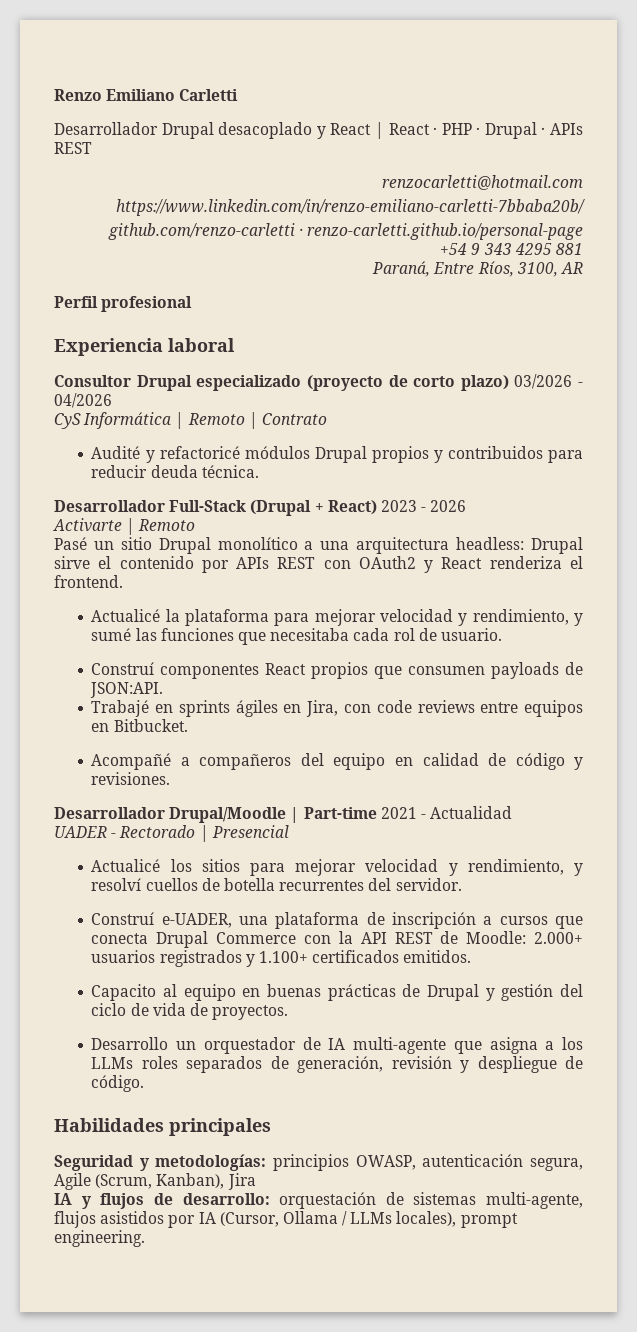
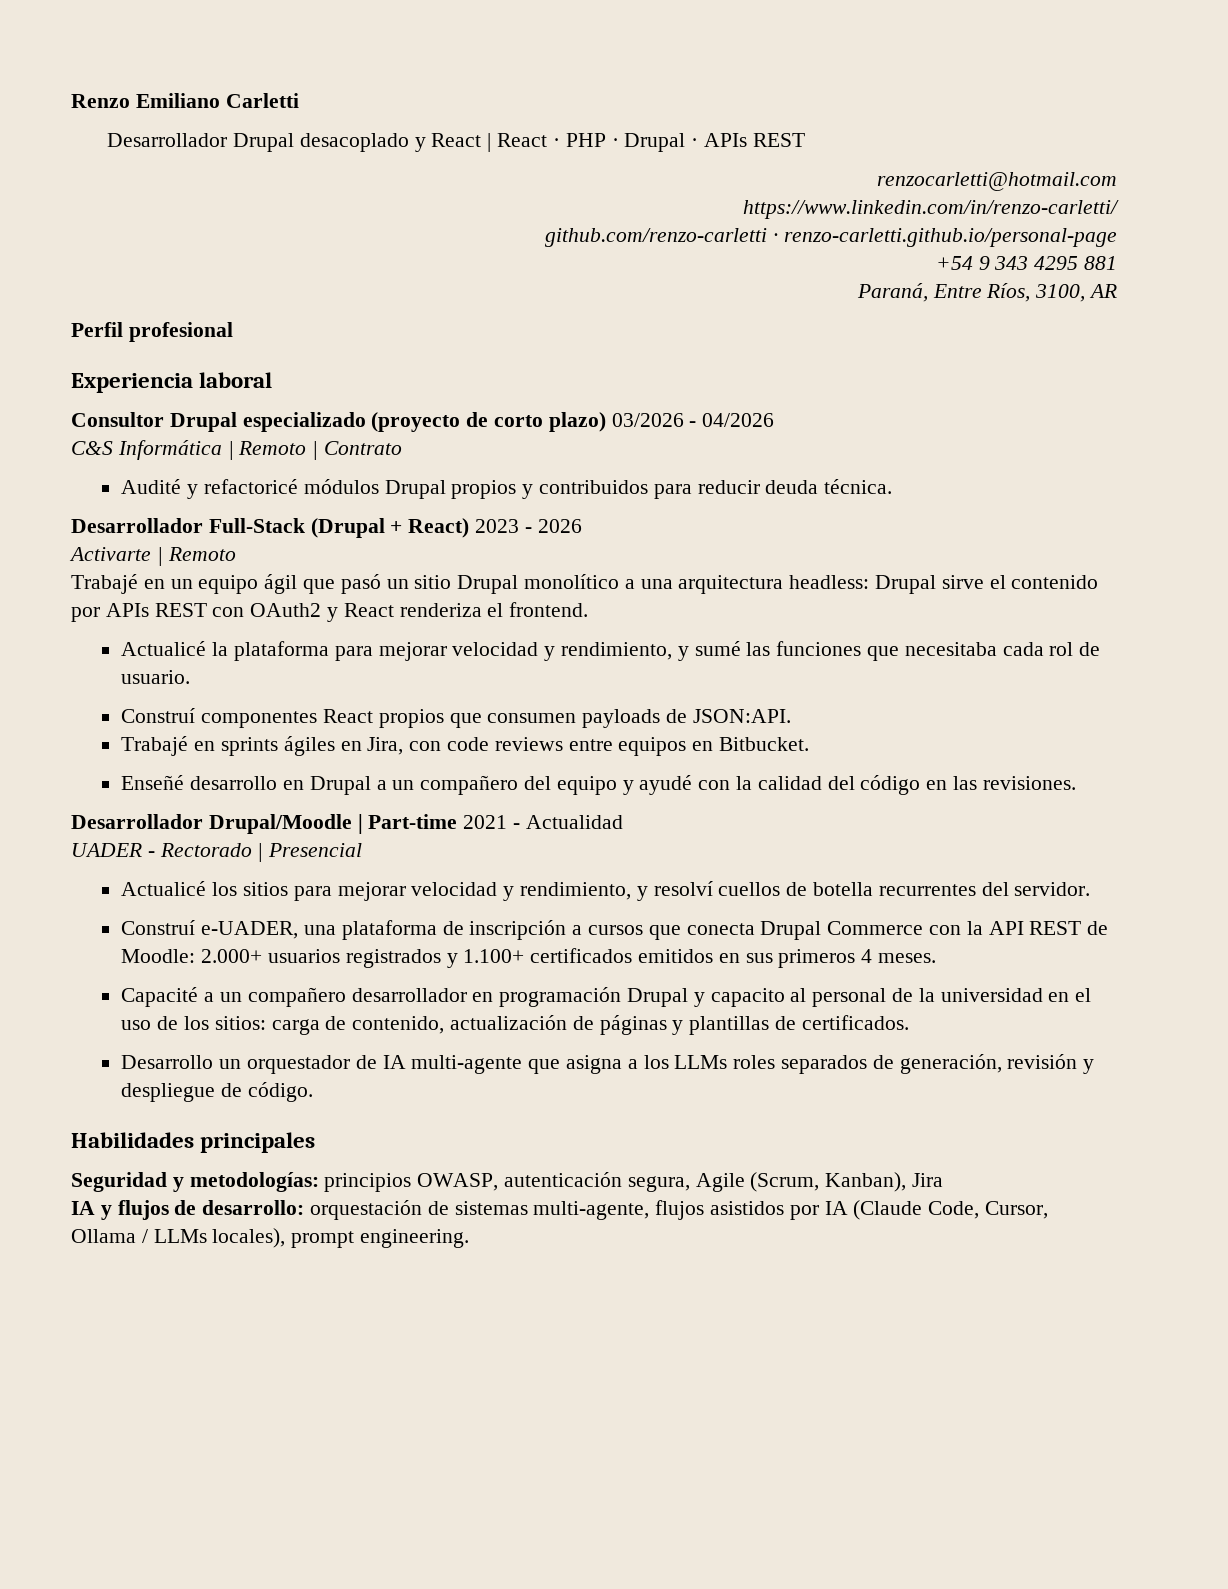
- https://www.linkedin.com/in/renzo-emiliano-carletti-7bbaba20b/
+ https://www.linkedin.com/in/renzo-carletti/
- CyS Informática | Remoto | Contrato
+ C&S Informática | Remoto | Contrato
- Pasé un sitio Drupal monolítico a una arquitectura headless: Drupal sirve el contenido por APIs REST con OAuth2 y React renderiza el frontend.
+ Trabajé en un equipo ágil que pasó un sitio Drupal monolítico a una arquitectura headless: Drupal sirve el contenido por APIs REST con OAuth2 y React renderiza el frontend.
- Acompañé a compañeros del equipo en calidad de código y revisiones.
+ Enseñé desarrollo en Drupal a un compañero del equipo y ayudé con la calidad del código en las revisiones.
- Construí e-UADER, una plataforma de inscripción a cursos que conecta Drupal Commerce con la API REST de Moodle: 2.000+ usuarios registrados y 1.100+ certificados emitidos.
- Capacito al equipo en buenas prácticas de Drupal y gestión del ciclo de vida de proyectos.
+ Construí e-UADER, una plataforma de inscripción a cursos que conecta Drupal Commerce con la API REST de Moodle: 2.000+ usuarios registrados y 1.100+ certificados emitidos en sus primeros 4 meses.
+ Capacité a un compañero desarrollador en programación Drupal y capacito al personal de la universidad en el uso de los sitios: carga de contenido, actualización de páginas y plantillas de certificados.
- IA y flujos de desarrollo: orquestación de sistemas multi-agente, flujos asistidos por IA (Cursor, Ollama / LLMs locales), prompt engineering.
+ IA y flujos de desarrollo: orquestación de sistemas multi-agente, flujos asistidos por IA (Claude Code, Cursor, Ollama / LLMs locales), prompt engineering.

